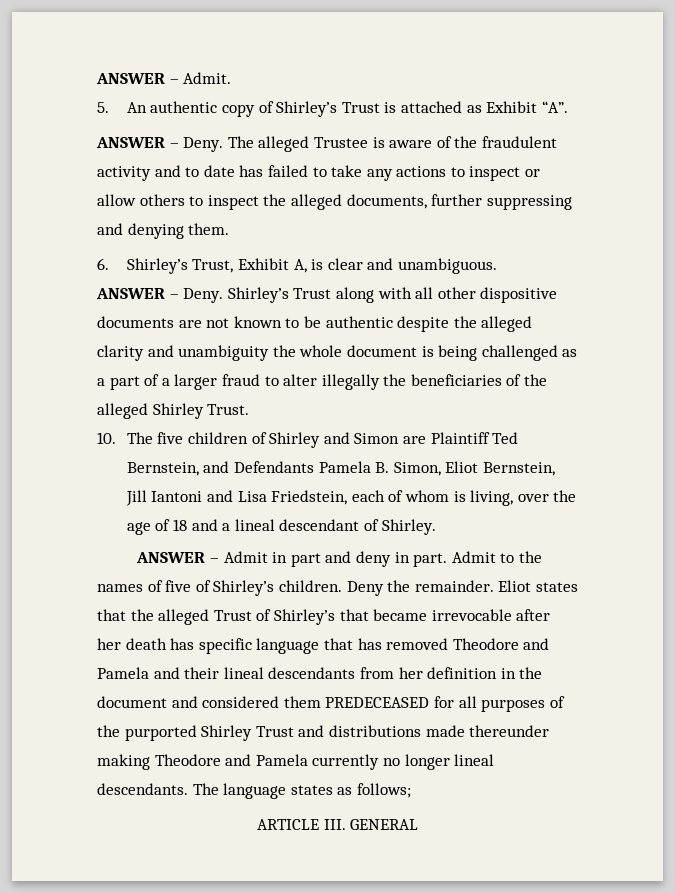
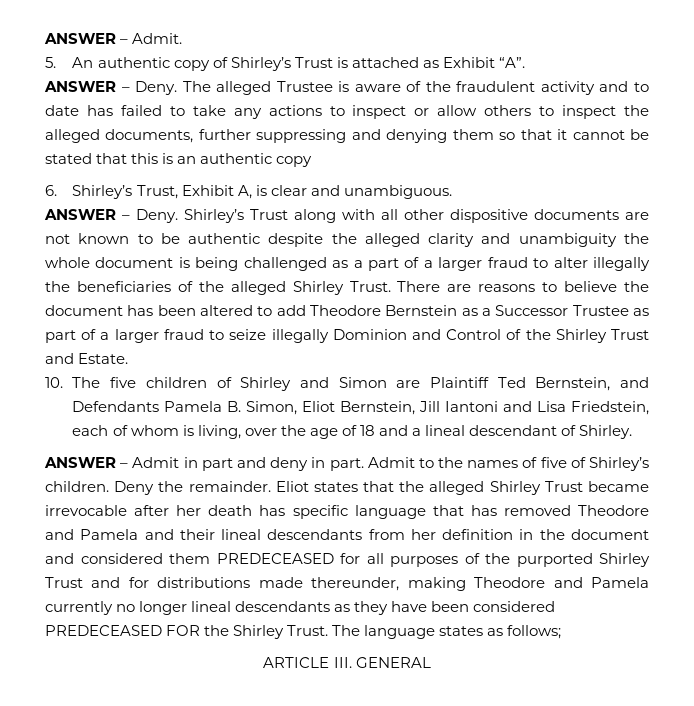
- The alleged Trustee is aware of the fraudulent activity and to date has failed to take any actions to inspect or allow others to inspect the alleged documents, further suppressing and denying them.
+ The alleged Trustee is aware of the fraudulent activity and to date has failed to take any actions to inspect or allow others to inspect the alleged documents, further suppressing and denying them so that it cannot be stated that this is an authentic copy
+ There are reasons to believe the document has been altered to add Theodore Bernstein as a Successor Trustee as part of a larger fraud to seize illegally Dominion and Control of the Shirley Trust and Estate.
- Eliot states that the alleged Trust of Shirley’s that became irrevocable after her death has specific language that has removed Theodore and Pamela and their lineal descendants from her definition in the document and considered them PREDECEASED for all purposes of the purported Shirley Trust and distributions made thereunder making Theodore and Pamela currently no longer lineal descendants.
+ Eliot states that the alleged Shirley Trust became irrevocable after her death has specific language that has removed Theodore and Pamela and their lineal descendants from her definition in the document and considered them PREDECEASED for all purposes of the purported Shirley Trust and for distributions made thereunder, making Theodore and Pamela currently no longer lineal descendants as they have been considered PREDECEASED FOR the Shirley Trust.

